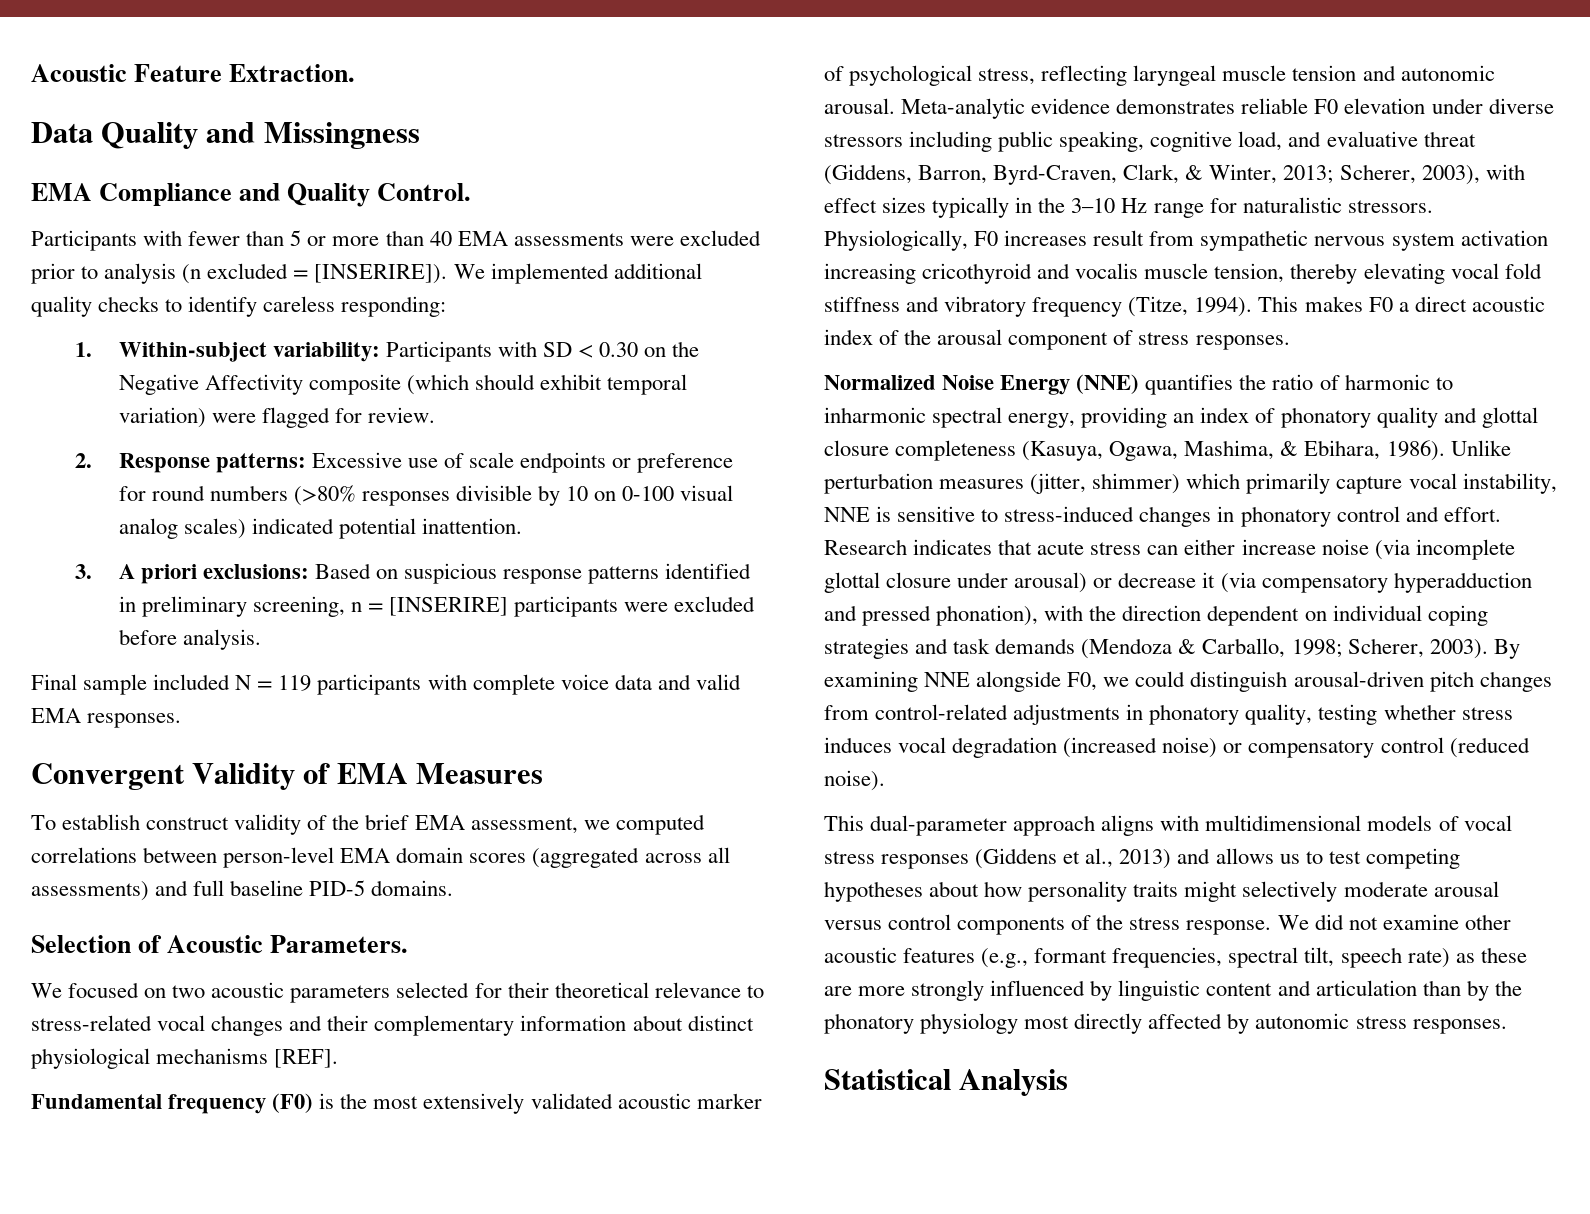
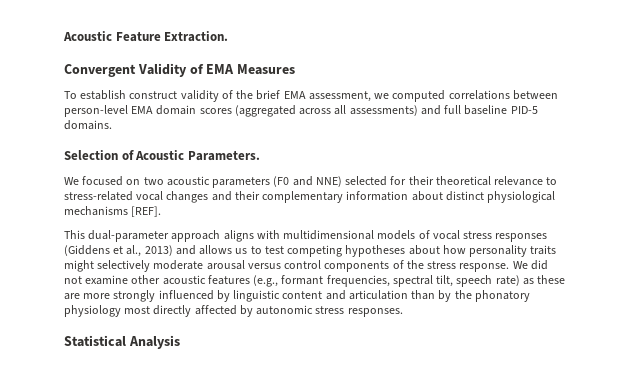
- Data Quality and Missingness
- EMA Compliance and Quality Control.
- Participants with fewer than 5 or more than 40 EMA assessments were excluded prior to analysis (n excluded = [INSERIRE]). We implemented additional quality checks to identify careless responding:
- 1. Within-subject variability: Participants with SD < 0.30 on the Negative Affectivity composite (which should exhibit temporal variation) were flagged for review.
- 2. Response patterns: Excessive use of scale endpoints or preference for round numbers (>80% responses divisible by 10 on 0-100 visual analog scales) indicated potential inattention.
- 3. A priori exclusions: Based on suspicious response patterns identified in preliminary screening, n = [INSERIRE] participants were excluded before analysis.
- Final sample included N = 119 participants with complete voice data and valid EMA responses.
- We focused on two acoustic parameters selected for their theoretical relevance to stress-related vocal changes and their complementary information about distinct physiological mechanisms [REF].
+ We focused on two acoustic parameters (F0 and NNE) selected for their theoretical relevance to stress-related vocal changes and their complementary information about distinct physiological mechanisms [REF].
- Fundamental frequency (F0) is the most extensively validated acoustic marker of psychological stress, reflecting laryngeal muscle tension and autonomic arousal. Meta-analytic evidence demonstrates reliable F0 elevation under diverse stressors including public speaking, cognitive load, and evaluative threat (Giddens, Barron, Byrd-Craven, Clark, & Winter, 2013; Scherer, 2003), with effect sizes typically in the 3–10 Hz range for naturalistic stressors. Physiologically, F0 increases result from sympathetic nervous system activation increasing cricothyroid and vocalis muscle tension, thereby elevating vocal fold stiffness and vibratory frequency (Titze, 1994). This makes F0 a direct acoustic index of the arousal component of stress responses.
- Normalized Noise Energy (NNE) quantifies the ratio of harmonic to inharmonic spectral energy, providing an index of phonatory quality and glottal closure completeness (Kasuya, Ogawa, Mashima, & Ebihara, 1986). Unlike perturbation measures (jitter, shimmer) which primarily capture vocal instability, NNE is sensitive to stress-induced changes in phonatory control and effort. Research indicates that acute stress can either increase noise (via incomplete glottal closure under arousal) or decrease it (via compensatory hyperadduction and pressed phonation), with the direction dependent on individual coping strategies and task demands (Mendoza & Carballo, 1998; Scherer, 2003). By examining NNE alongside F0, we could distinguish arousal-driven pitch changes from control-related adjustments in phonatory quality, testing whether stress induces vocal degradation (increased noise) or compensatory control (reduced noise).

